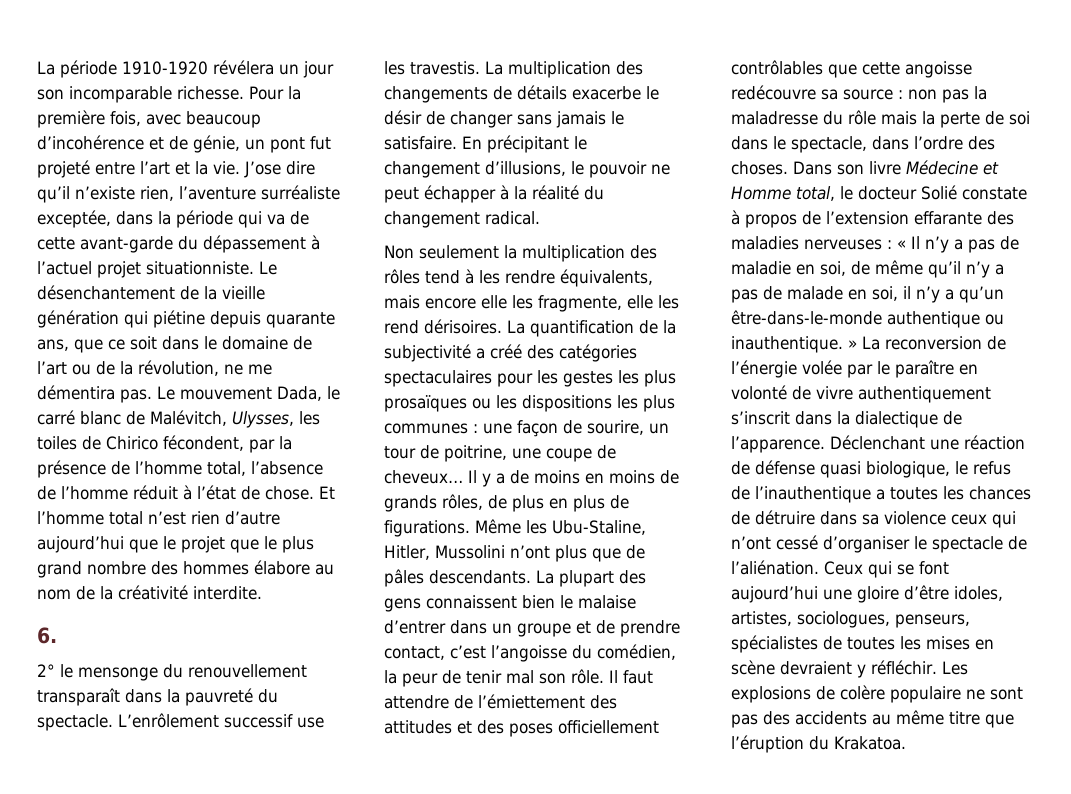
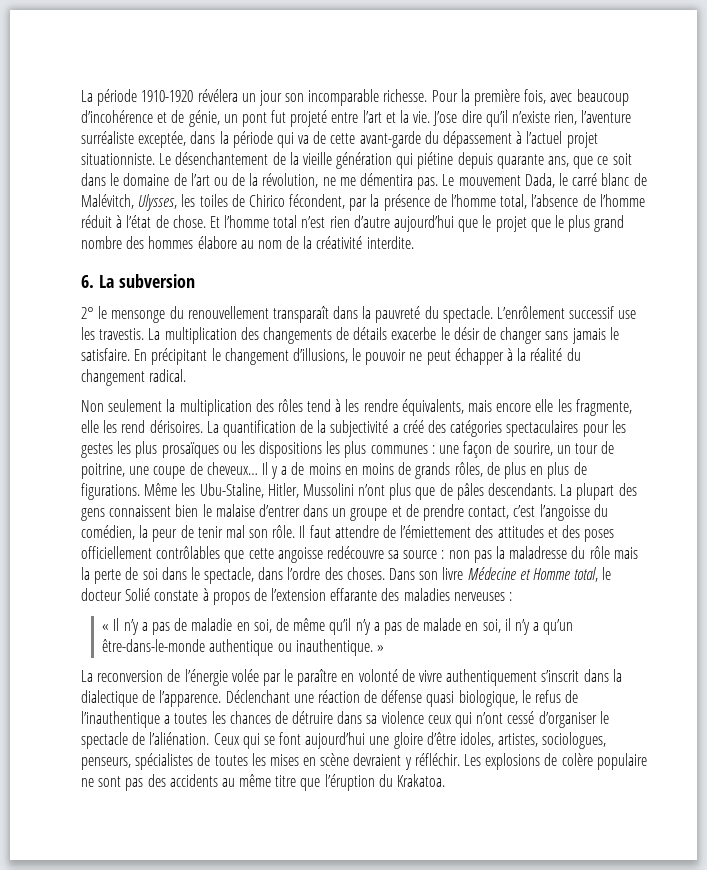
- 6.
+ 6. La subversion
- Dans son livre Médecine et Homme total, le docteur Solié constate à propos de l’extension effarante des maladies nerveuses : « Il n’y a pas de maladie en soi, de même qu’il n’y a pas de malade en soi, il n’y a qu’un être-dans-le-monde authentique ou inauthentique. » La reconversion de l’énergie volée par le paraître en volonté de vivre authentiquement s’inscrit dans la dialectique de l’apparence.
+ Dans son livre Médecine et Homme total, le docteur Solié constate à propos de l’extension effarante des maladies nerveuses :
+ « Il n’y a pas de maladie en soi, de même qu’il n’y a pas de malade en soi, il n’y a qu’un être-dans-le-monde authentique ou inauthentique. »
+ La reconversion de l’énergie volée par le paraître en volonté de vivre authentiquement s’inscrit dans la dialectique de l’apparence.

